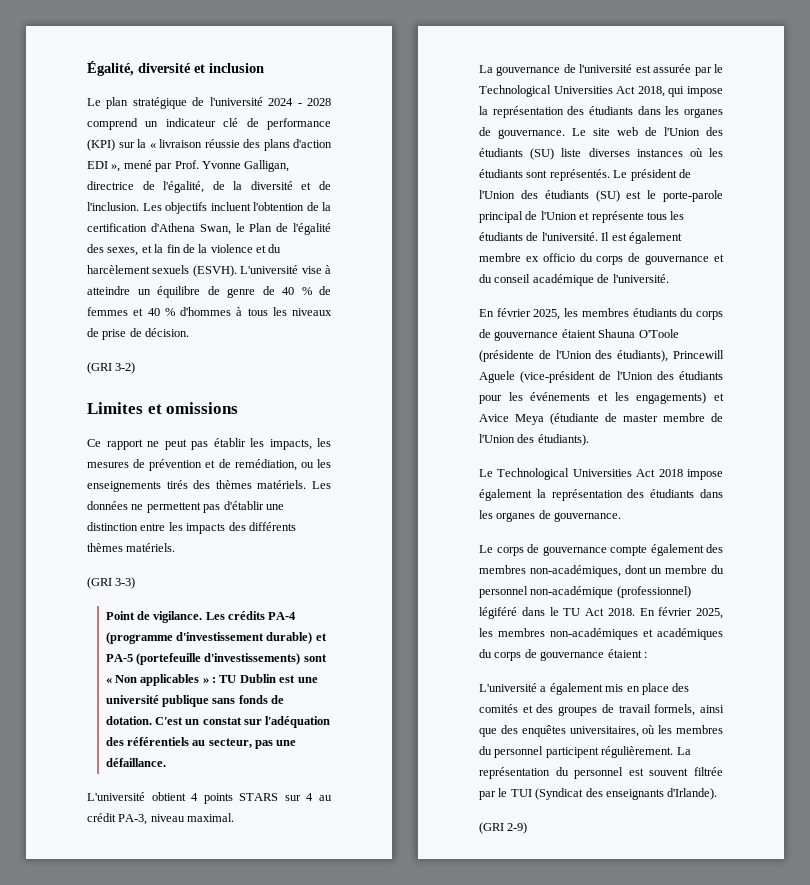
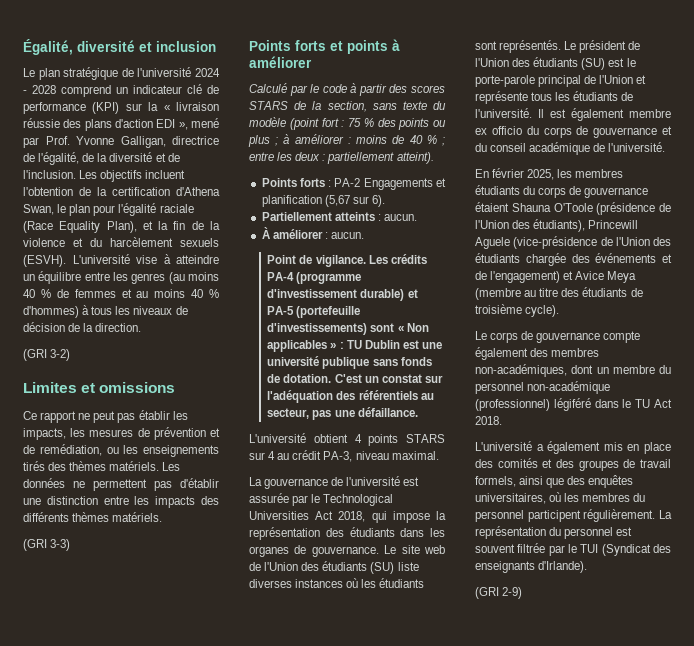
- Les objectifs incluent l'obtention de la certification d'Athena Swan, le Plan de l'égalité des sexes, et la fin de la violence et du harcèlement sexuels (ESVH).
+ Les objectifs incluent l'obtention de la certification d'Athena Swan, le plan pour l'égalité raciale (Race Equality Plan), et la fin de la violence et du harcèlement sexuels (ESVH).
- L'université vise à atteindre un équilibre de genre de 40 % de femmes et 40 % d'hommes à tous les niveaux de prise de décision.
+ L'université vise à atteindre un équilibre entre les genres (au moins 40 % de femmes et au moins 40 % d'hommes) à tous les niveaux de décision de la direction.
+ Points forts et points à améliorer
+ Calculé par le code à partir des scores STARS de la section, sans texte du modèle (point fort : 75 % des points ou plus ; à améliorer : moins de 40 % ; entre les deux : partiellement atteint).
+ Points forts : PA-2 Engagements et planification (5,67 sur 6).
+ Partiellement atteints : aucun.
+ À améliorer : aucun.
- En février 2025, les membres étudiants du corps de gouvernance étaient Shauna O'Toole (présidente de l'Union des étudiants), Princewill Aguele (vice-président de l'Union des étudiants pour les événements et les engagements) et Avice Meya (étudiante de master membre de l'Union des étudiants).
- Le Technological Universities Act 2018 impose également la représentation des étudiants dans les organes de gouvernance.
+ En février 2025, les membres étudiants du corps de gouvernance étaient Shauna O'Toole (présidence de l'Union des étudiants), Princewill Aguele (vice-présidence de l'Union des étudiants chargée des événements et de l'engagement) et Avice Meya (membre au titre des étudiants de troisième cycle).
- En février 2025, les membres non-académiques et académiques du corps de gouvernance étaient :

